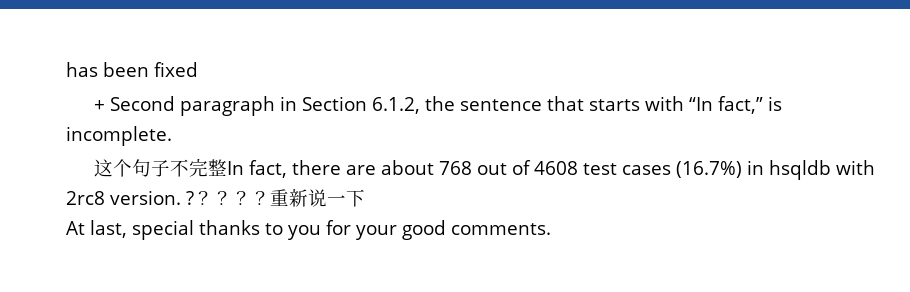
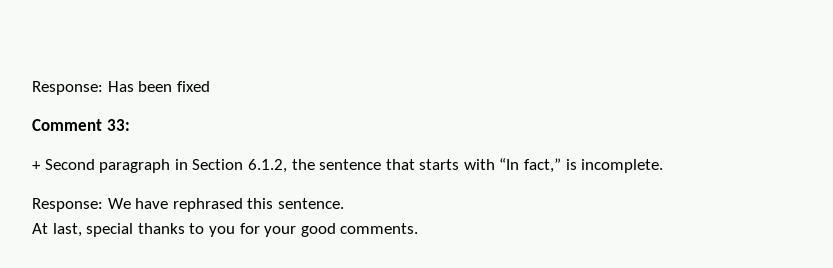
- has been fixed
+ Response: Has been fixed
+ Comment 33:
- 这个句子不完整In fact, there are about 768 out of 4608 test cases (16.7%) in hsqldb with 2rc8 version. ?？？？？重新说一下
+ Response: We have rephrased this sentence.

